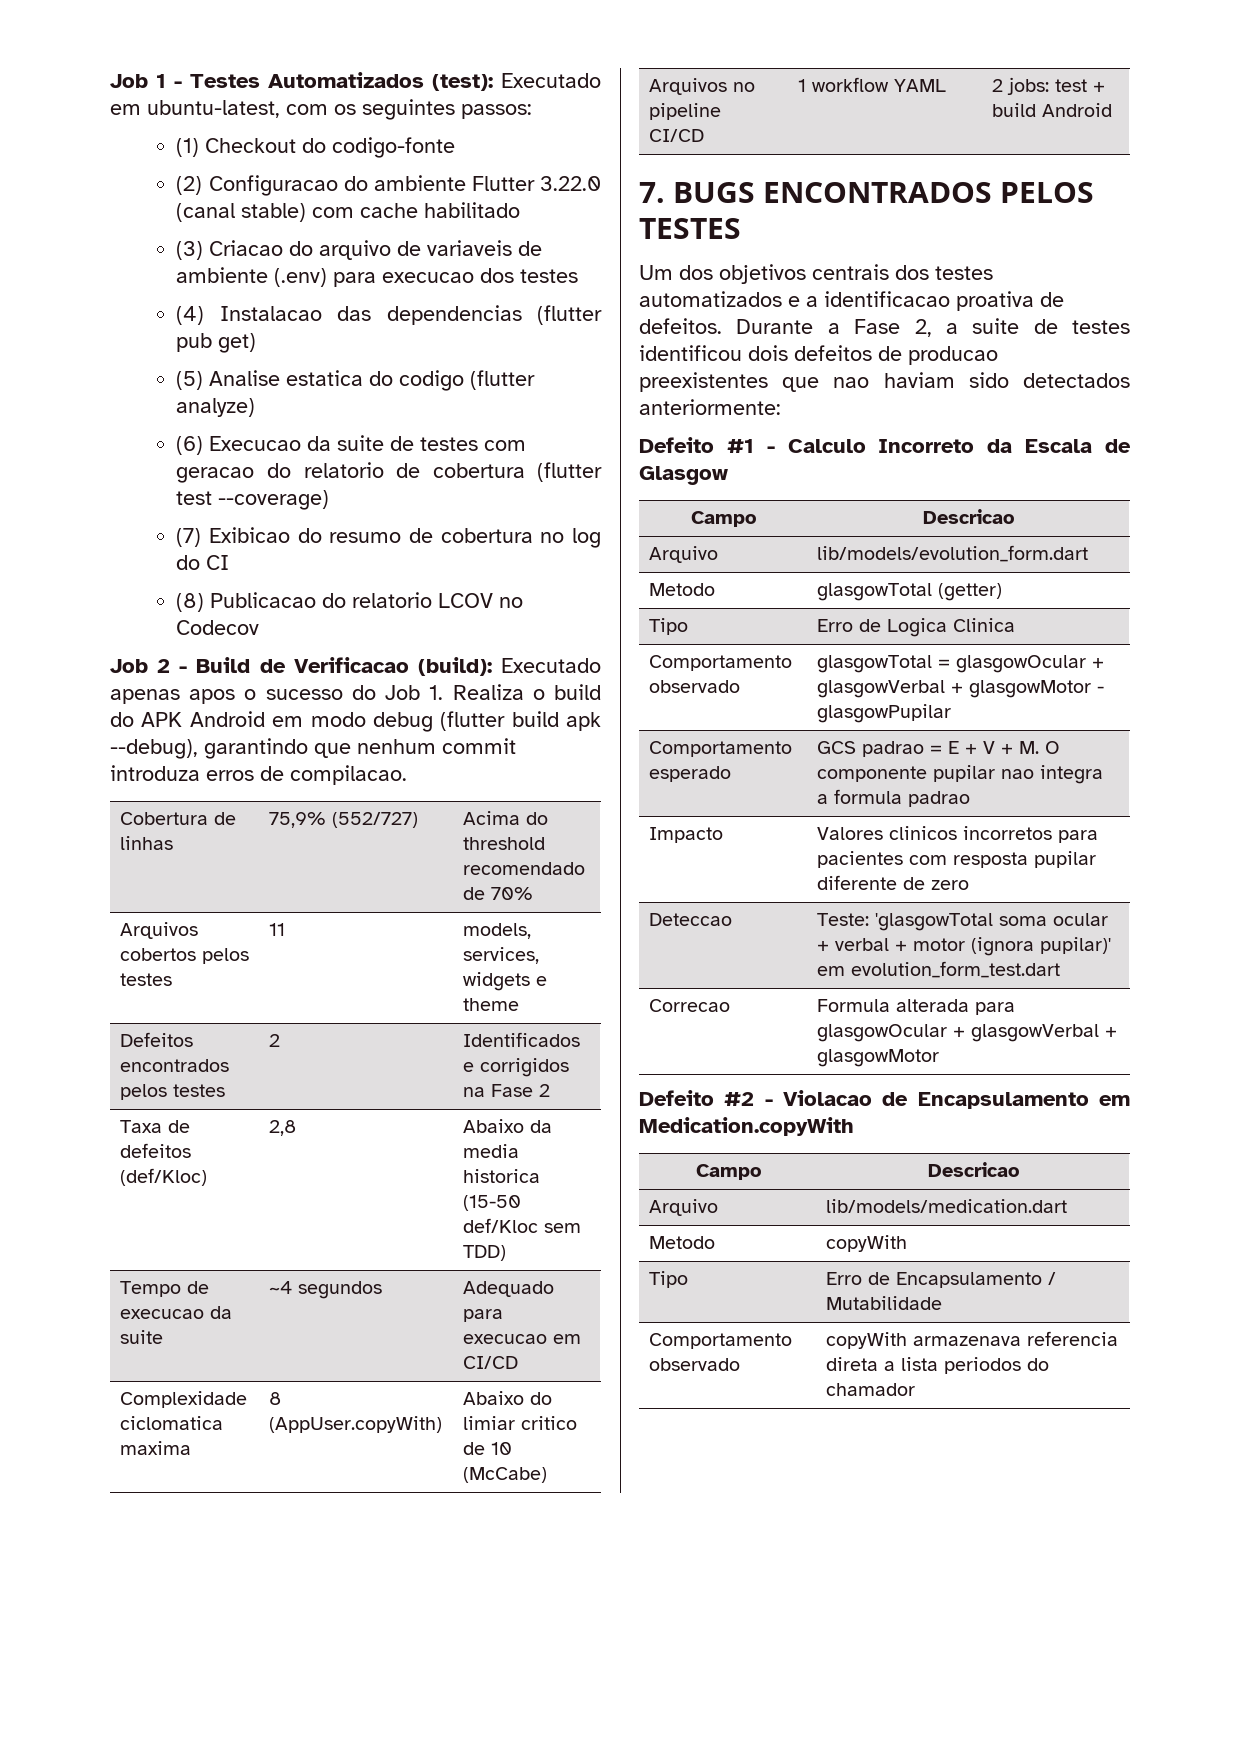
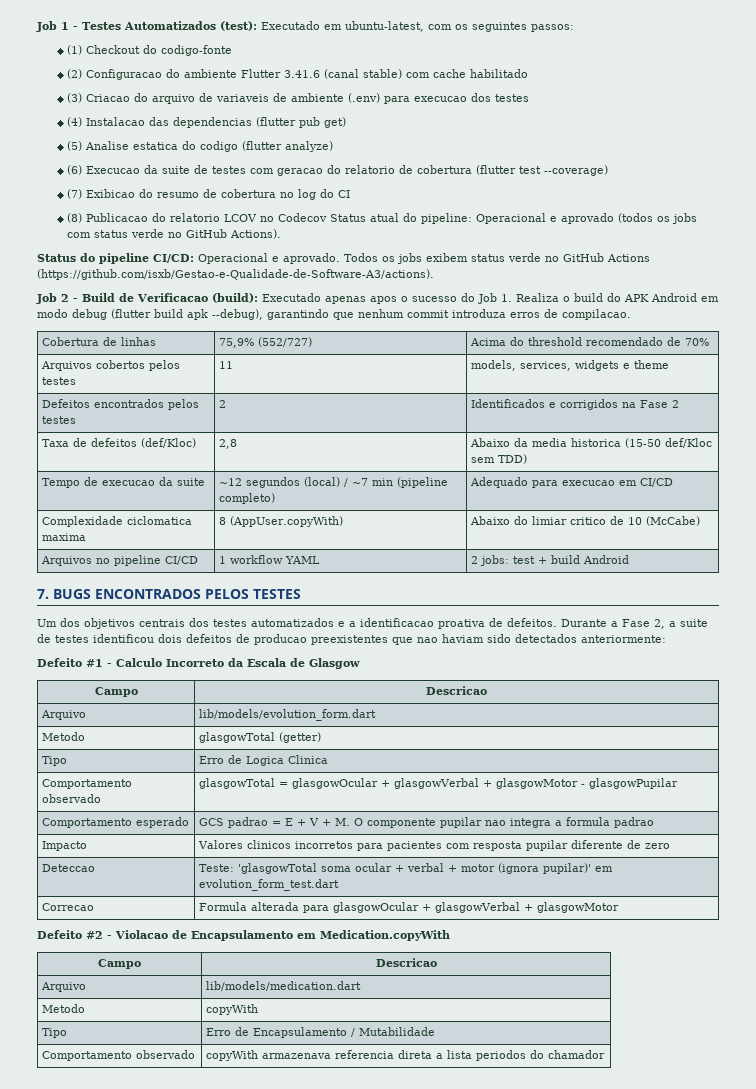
- (2) Configuracao do ambiente Flutter 3.22.0 (canal stable) com cache habilitado
+ (2) Configuracao do ambiente Flutter 3.41.6 (canal stable) com cache habilitado
- (8) Publicacao do relatorio LCOV no Codecov
+ (8) Publicacao do relatorio LCOV no Codecov Status atual do pipeline: Operacional e aprovado (todos os jobs com status verde no GitHub Actions).
+ Status do pipeline CI/CD: Operacional e aprovado. Todos os jobs exibem status verde no GitHub Actions (https://github.com/isxb/Gestao-e-Qualidade-de-Software-A3/actions).
- Tempo de execucao da suite | ~4 segundos | Adequado para execucao em CI/CD
+ Tempo de execucao da suite | ~12 segundos (local) / ~7 min (pipeline completo) | Adequado para execucao em CI/CD

